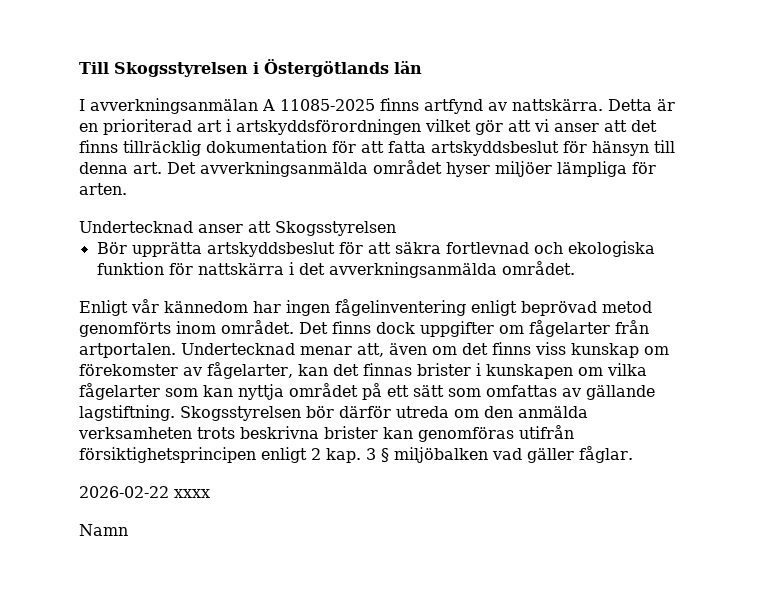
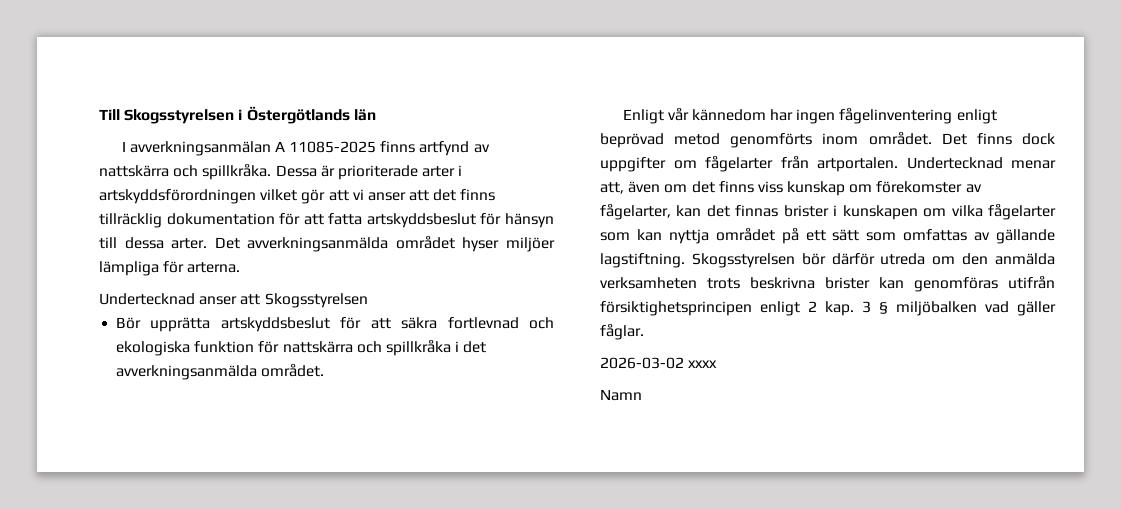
- I avverkningsanmälan A 11085-2025 finns artfynd av nattskärra. Detta är en prioriterad art i artskyddsförordningen vilket gör att vi anser att det finns tillräcklig dokumentation för att fatta artskyddsbeslut för hänsyn till denna art. Det avverkningsanmälda området hyser miljöer lämpliga för arten.
+ I avverkningsanmälan A 11085-2025 finns artfynd av nattskärra och spillkråka. Dessa är prioriterade arter i artskyddsförordningen vilket gör att vi anser att det finns tillräcklig dokumentation för att fatta artskyddsbeslut för hänsyn till dessa arter. Det avverkningsanmälda området hyser miljöer lämpliga för arterna.
- Bör upprätta artskyddsbeslut för att säkra fortlevnad och ekologiska funktion för nattskärra i det avverkningsanmälda området.
+ Bör upprätta artskyddsbeslut för att säkra fortlevnad och ekologiska funktion för nattskärra och spillkråka i det avverkningsanmälda området.
- 2026-02-22 xxxx
+ 2026-03-02 xxxx

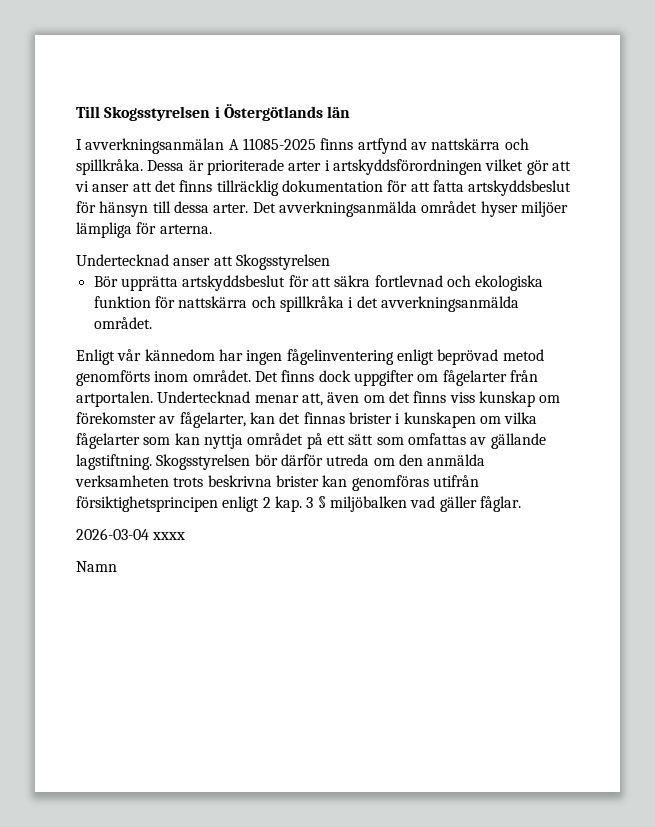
- 2026-03-02 xxxx
+ 2026-03-04 xxxx

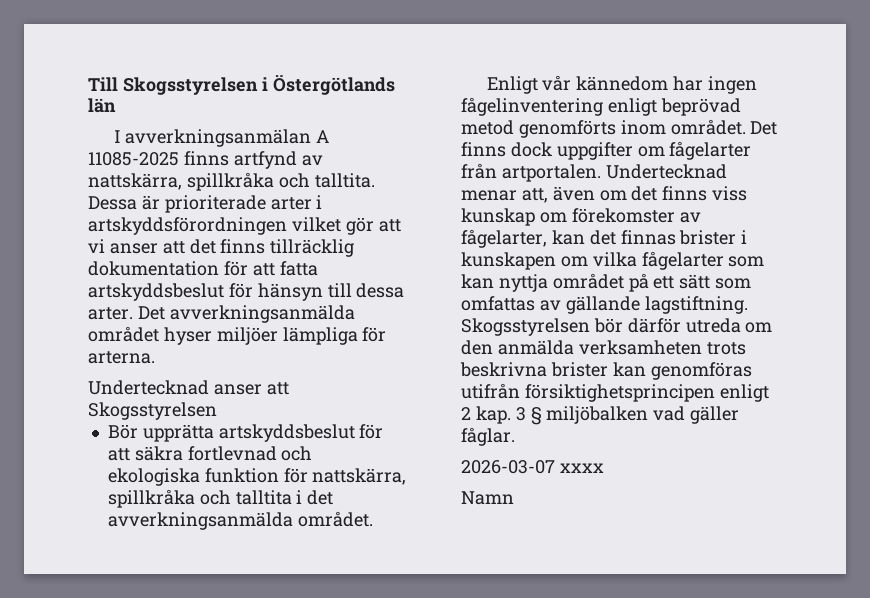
- I avverkningsanmälan A 11085-2025 finns artfynd av nattskärra och spillkråka.
+ I avverkningsanmälan A 11085-2025 finns artfynd av nattskärra, spillkråka och talltita.
- Bör upprätta artskyddsbeslut för att säkra fortlevnad och ekologiska funktion för nattskärra och spillkråka i det avverkningsanmälda området.
+ Bör upprätta artskyddsbeslut för att säkra fortlevnad och ekologiska funktion för nattskärra, spillkråka och talltita i det avverkningsanmälda området.
- 2026-03-04 xxxx
+ 2026-03-07 xxxx

